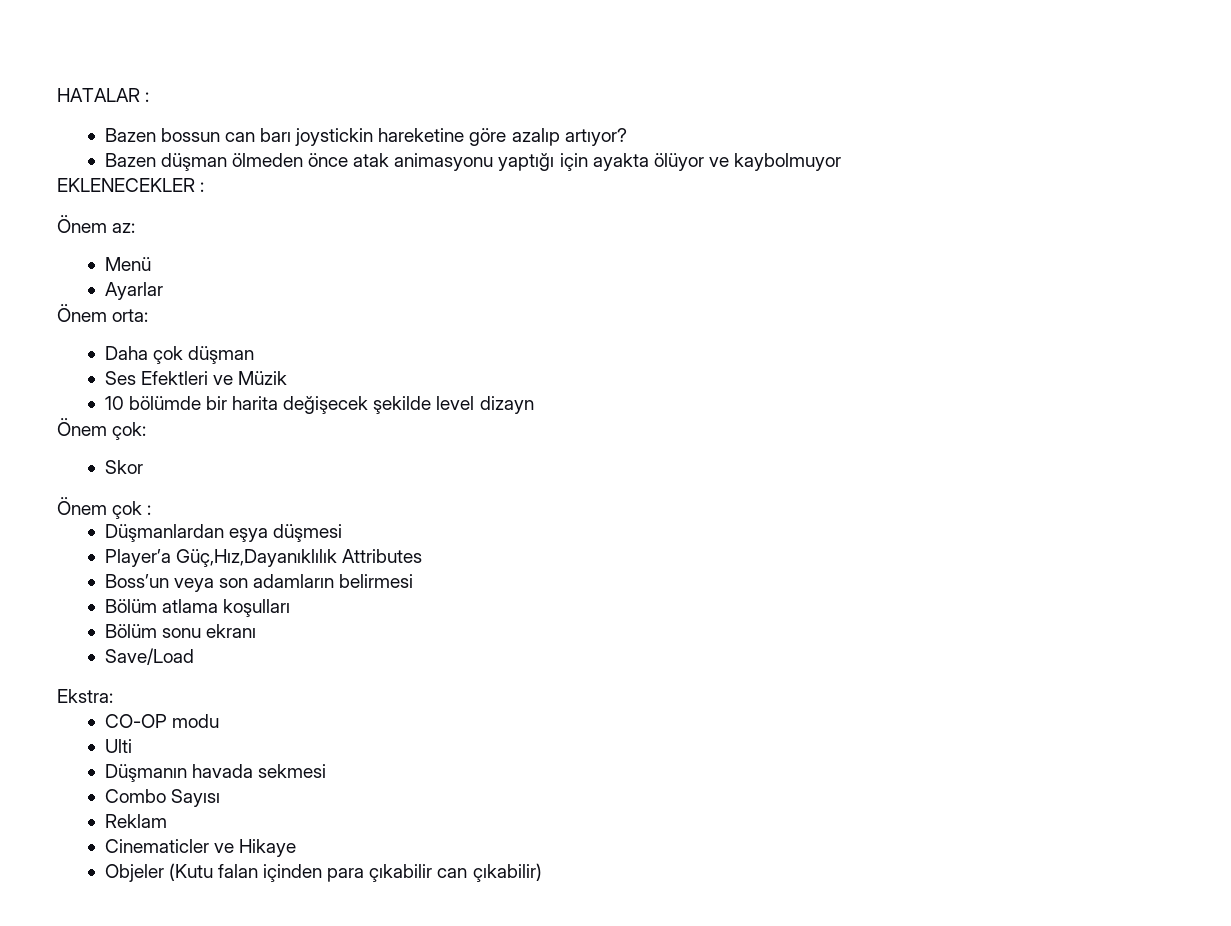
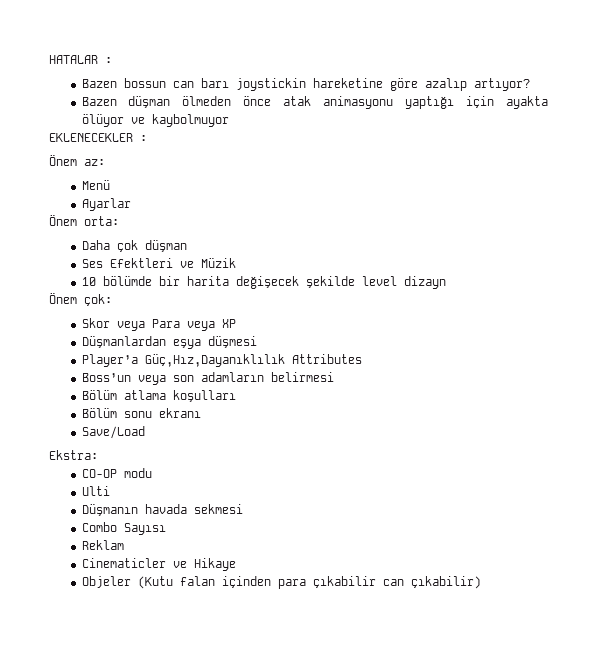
- Skor
- Önem çok :
+ Skor veya Para veya XP

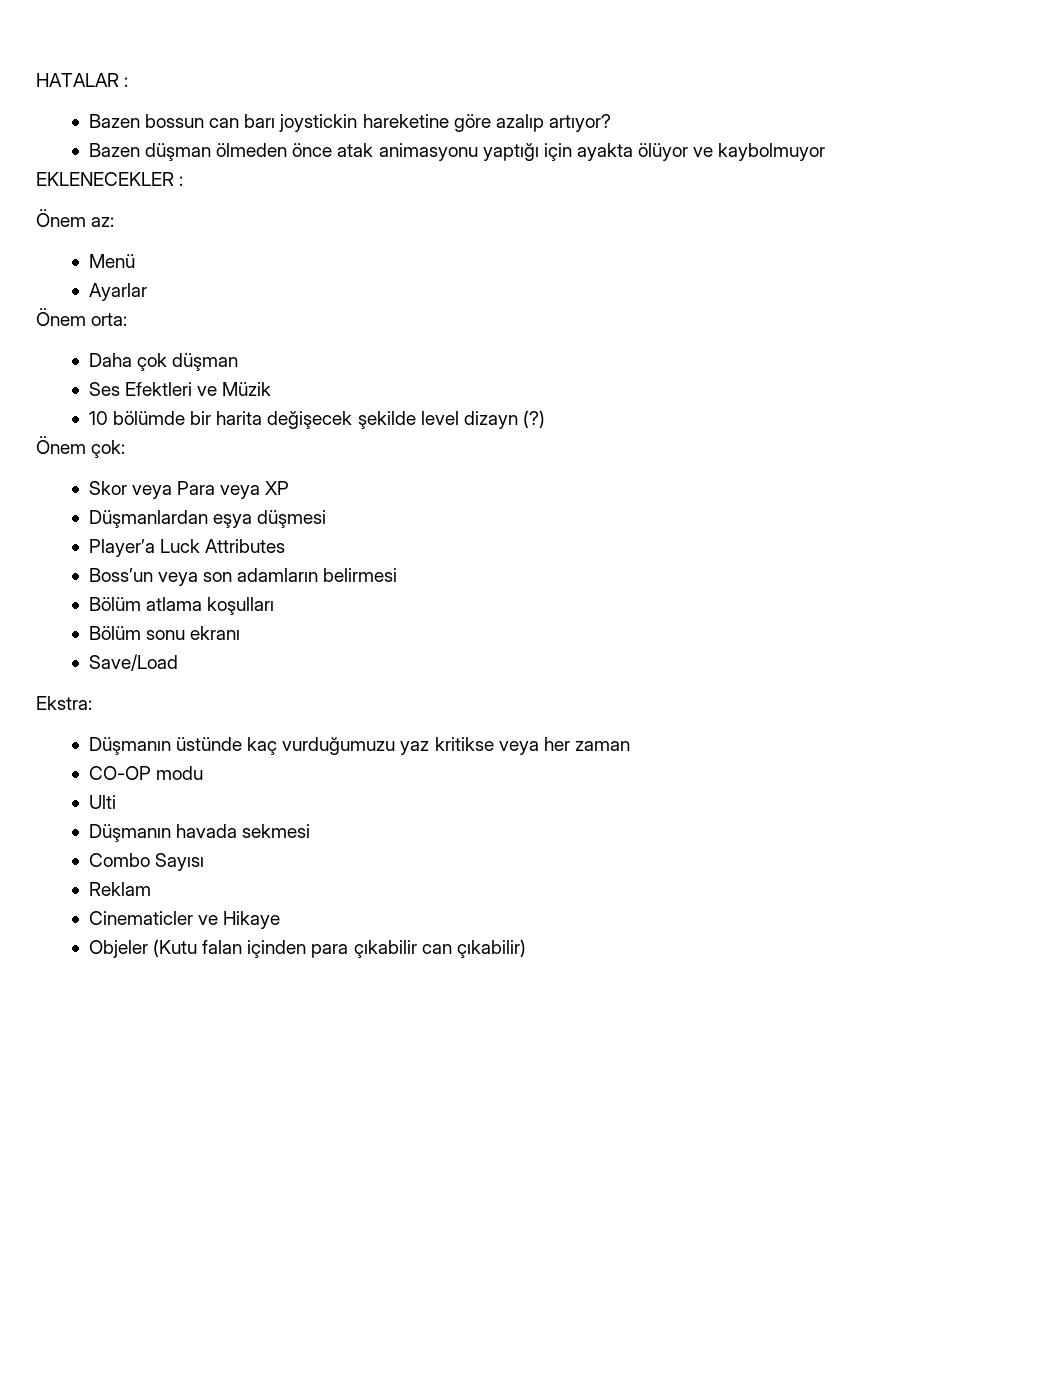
- 10 bölümde bir harita değişecek şekilde level dizayn
+ 10 bölümde bir harita değişecek şekilde level dizayn (?)
- Player’a Güç,Hız,Dayanıklılık Attributes
+ Player’a Luck Attributes
+ Düşmanın üstünde kaç vurduğumuzu yaz kritikse veya her zaman

